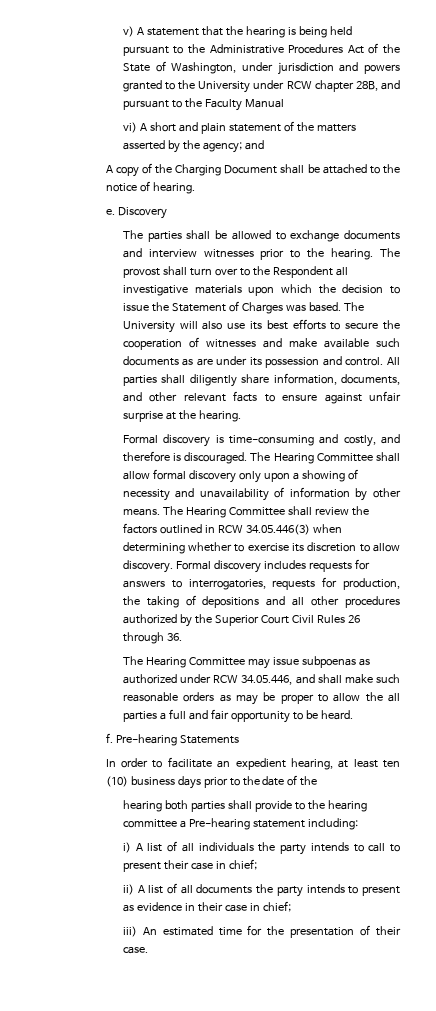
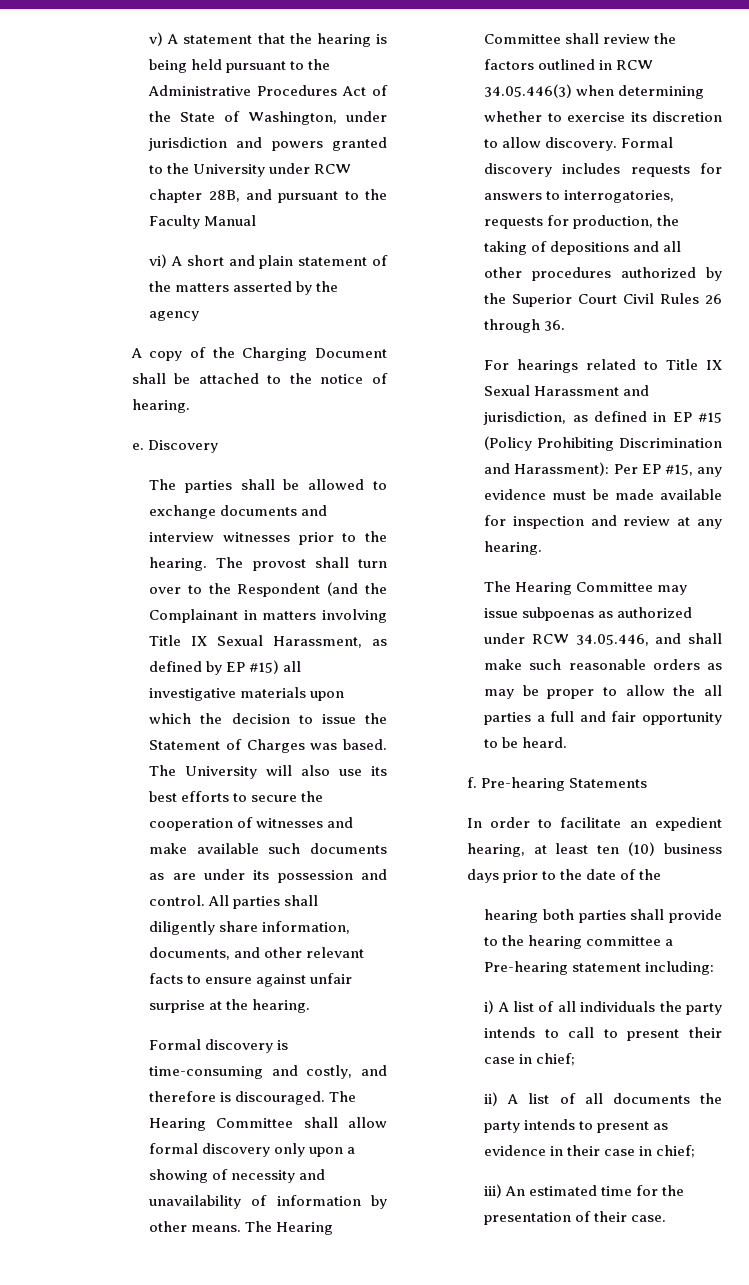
- vi) A short and plain statement of the matters asserted by the agency; and
+ vi) A short and plain statement of the matters asserted by the agency
- The provost shall turn over to the Respondent all investigative materials upon which the decision to issue the Statement of Charges was based.
+ The provost shall turn over to the Respondent (and the Complainant in matters involving Title IX Sexual Harassment, as defined by EP #15) all investigative materials upon which the decision to issue the Statement of Charges was based.
+ For hearings related to Title IX Sexual Harassment and jurisdiction, as defined in EP #15 (Policy Prohibiting Discrimination and Harassment): Per EP #15, any evidence must be made available for inspection and review at any hearing.

